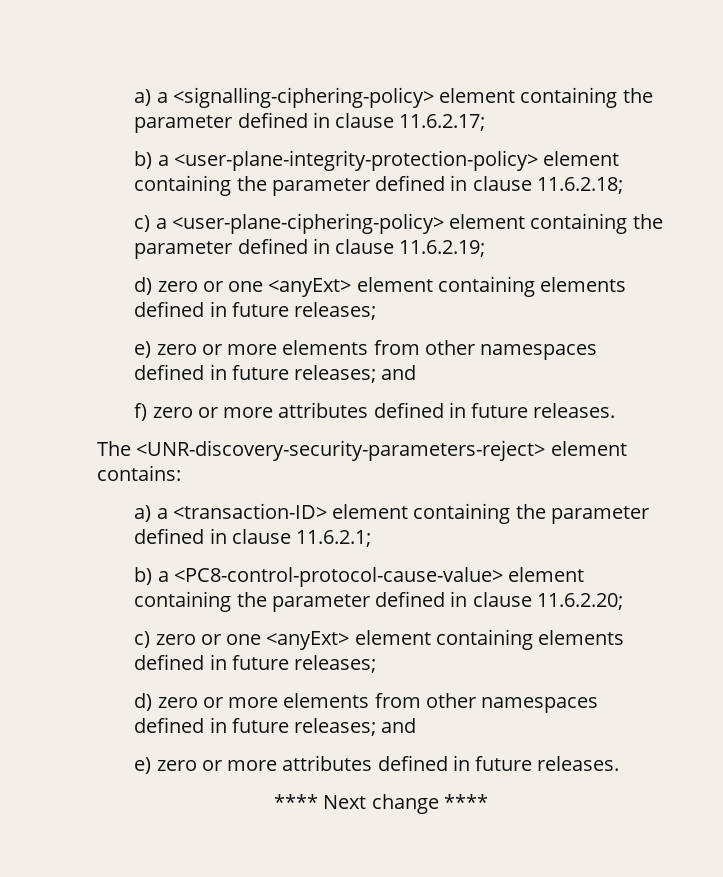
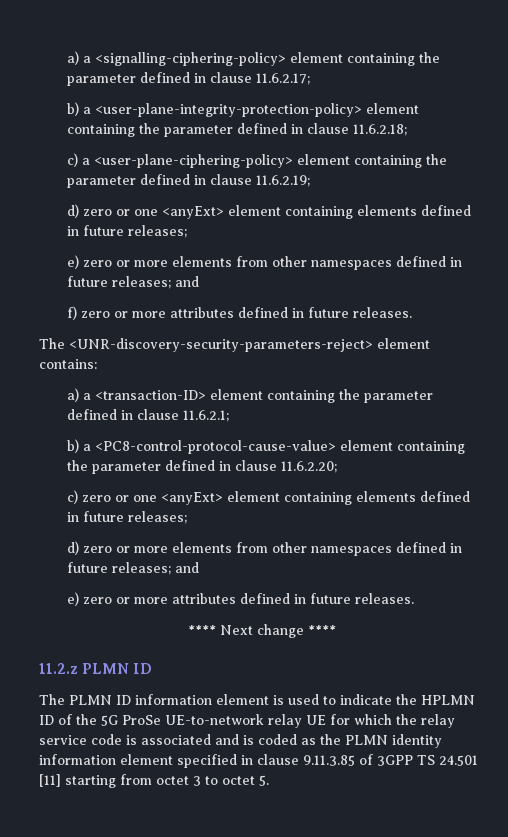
+ 11.2.z PLMN ID
+ The PLMN ID information element is used to indicate the HPLMN ID of the 5G ProSe UE-to-network relay UE for which the relay service code is associated and is coded as the PLMN identity information element specified in clause 9.11.3.85 of 3GPP TS 24.501 [11] starting from octet 3 to octet 5.

